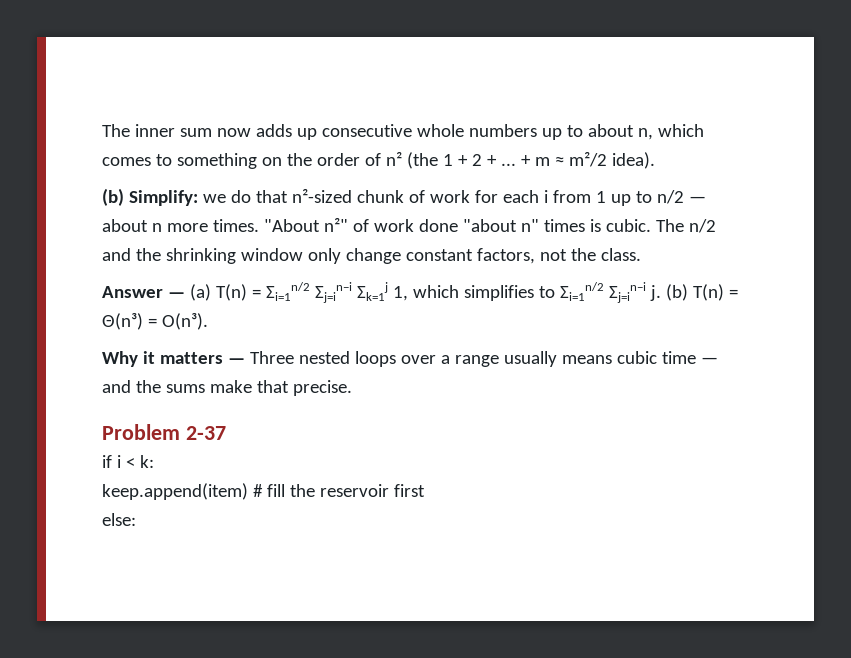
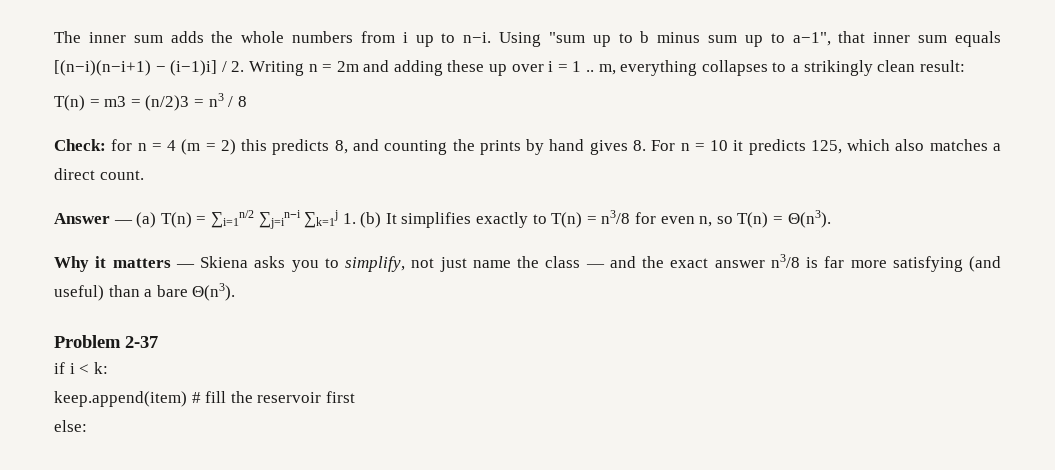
- The inner sum now adds up consecutive whole numbers up to about n, which comes to something on the order of n² (the 1 + 2 + ... + m ≈ m²/2 idea).
- (b) Simplify: we do that n²-sized chunk of work for each i from 1 up to n/2 — about n more times. "About n²" of work done "about n" times is cubic. The n/2 and the shrinking window only change constant factors, not the class.
+ The inner sum adds the whole numbers from i up to n−i. Using "sum up to b minus sum up to a−1", that inner sum equals [(n−i)(n−i+1) − (i−1)i] / 2. Writing n = 2m and adding these up over i = 1 .. m, everything collapses to a strikingly clean result:
+ T(n) = m3 = (n/2)3 = n3 / 8
+ Check: for n = 4 (m = 2) this predicts 8, and counting the prints by hand gives 8. For n = 10 it predicts 125, which also matches a direct count.
- Answer — (a) T(n) = Σi=1n/2 Σj=in−i Σk=1j 1, which simplifies to Σi=1n/2 Σj=in−i j. (b) T(n) = Θ(n³) = O(n³).
- Why it matters — Three nested loops over a range usually means cubic time — and the sums make that precise.
+ Answer — (a) T(n) = ∑i=1n/2 ∑j=in−i ∑k=1j 1. (b) It simplifies exactly to T(n) = n3/8 for even n, so T(n) = Θ(n3).
+ Why it matters — Skiena asks you to simplify, not just name the class — and the exact answer n3/8 is far more satisfying (and useful) than a bare Θ(n3).

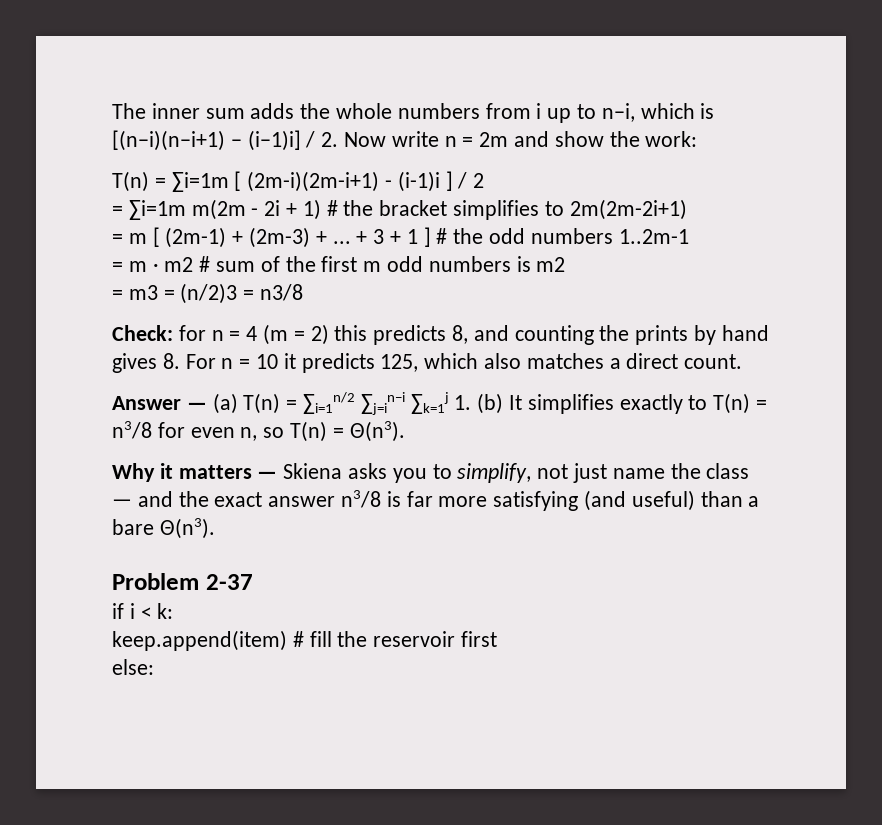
- The inner sum adds the whole numbers from i up to n−i. Using "sum up to b minus sum up to a−1", that inner sum equals [(n−i)(n−i+1) − (i−1)i] / 2. Writing n = 2m and adding these up over i = 1 .. m, everything collapses to a strikingly clean result:
- T(n) = m3 = (n/2)3 = n3 / 8
+ The inner sum adds the whole numbers from i up to n−i, which is [(n−i)(n−i+1) − (i−1)i] / 2. Now write n = 2m and show the work:
+ T(n) = ∑i=1m [ (2m-i)(2m-i+1) - (i-1)i ] / 2
+ = ∑i=1m m(2m - 2i + 1) # the bracket simplifies to 2m(2m-2i+1)
+ = m [ (2m-1) + (2m-3) + ... + 3 + 1 ] # the odd numbers 1..2m-1
+ = m · m2 # sum of the first m odd numbers is m2
+ = m3 = (n/2)3 = n3/8

